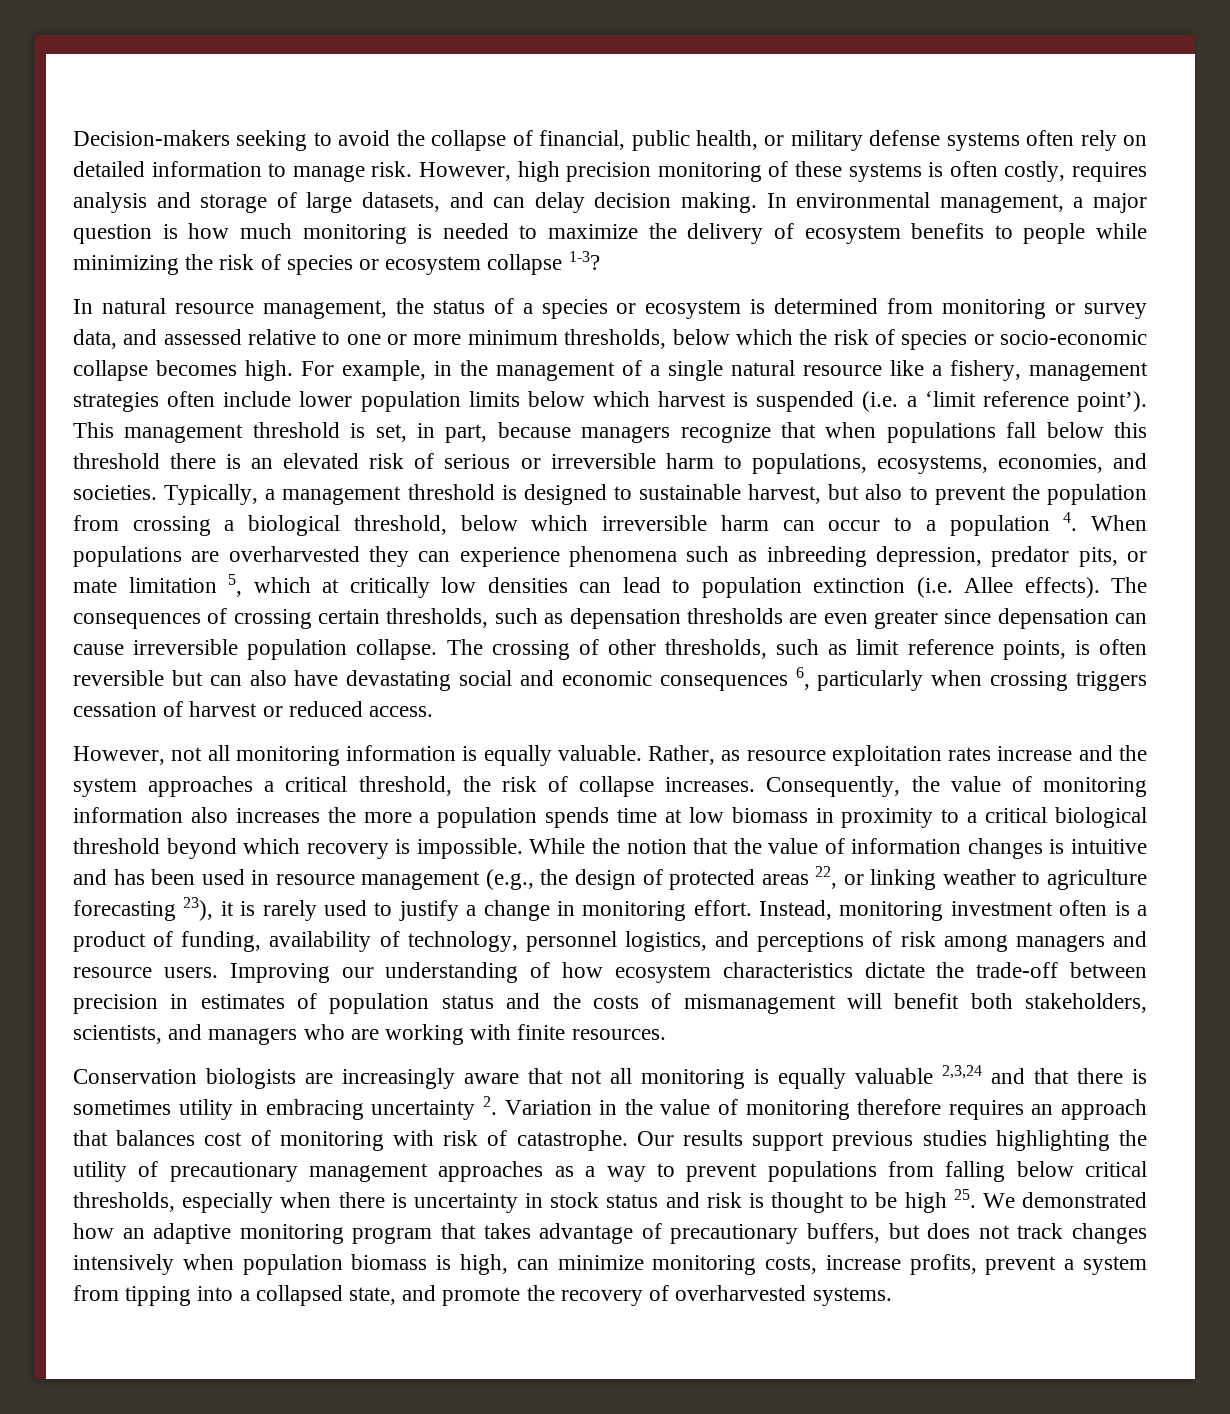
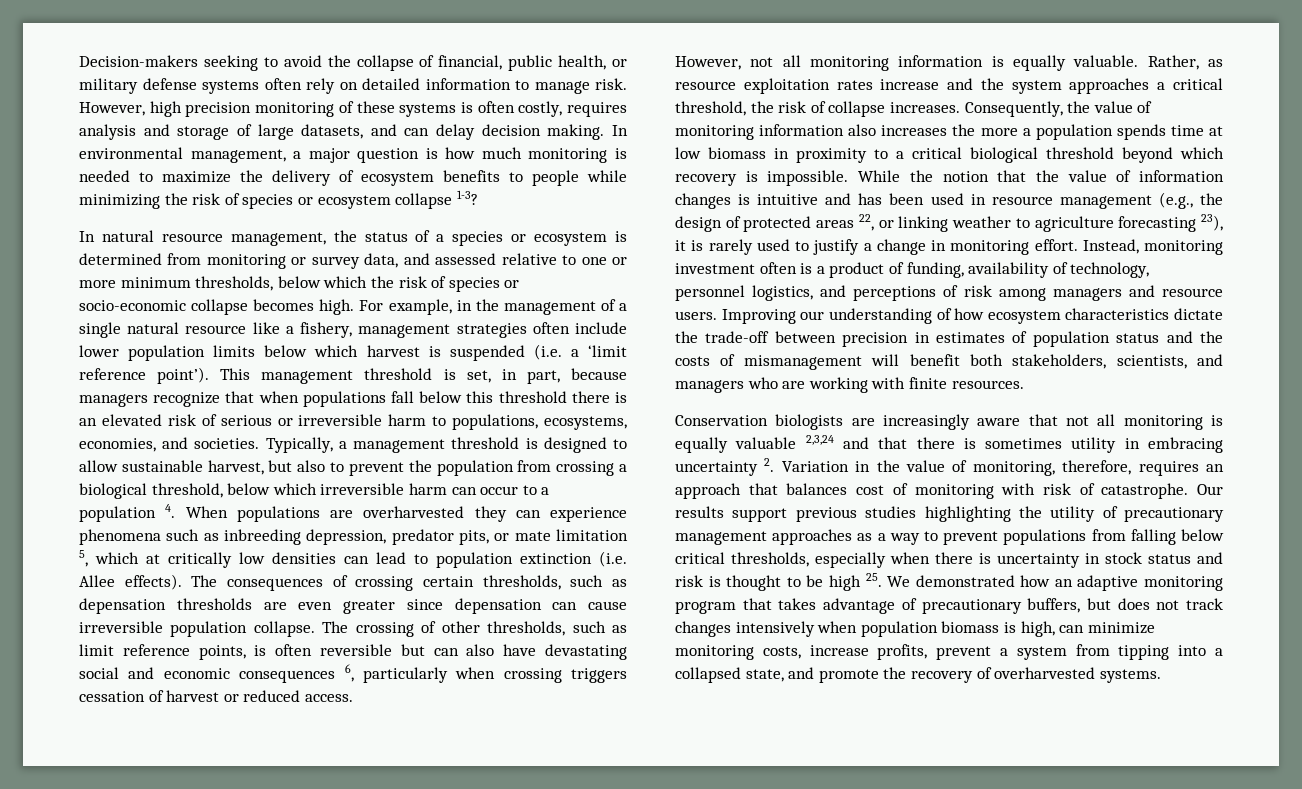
- Typically, a management threshold is designed to sustainable harvest, but also to prevent the population from crossing a biological threshold, below which irreversible harm can occur to a population 4. When populations are overharvested they can experience phenomena such as inbreeding depression, predator pits, or mate limitation 5, which at critically low densities can lead to population extinction (i.e. Allee effects).
+ Typically, a management threshold is designed to allow sustainable harvest, but also to prevent the population from crossing a biological threshold, below which irreversible harm can occur to a population 4. When populations are overharvested they can experience phenomena such as inbreeding depression, predator pits, or mate limitation 5, which at critically low densities can lead to population extinction (i.e. Allee effects).
- Conservation biologists are increasingly aware that not all monitoring is equally valuable 2,3,24 and that there is sometimes utility in embracing uncertainty 2. Variation in the value of monitoring therefore requires an approach that balances cost of monitoring with risk of catastrophe.
+ Conservation biologists are increasingly aware that not all monitoring is equally valuable 2,3,24 and that there is sometimes utility in embracing uncertainty 2. Variation in the value of monitoring, therefore, requires an approach that balances cost of monitoring with risk of catastrophe.

